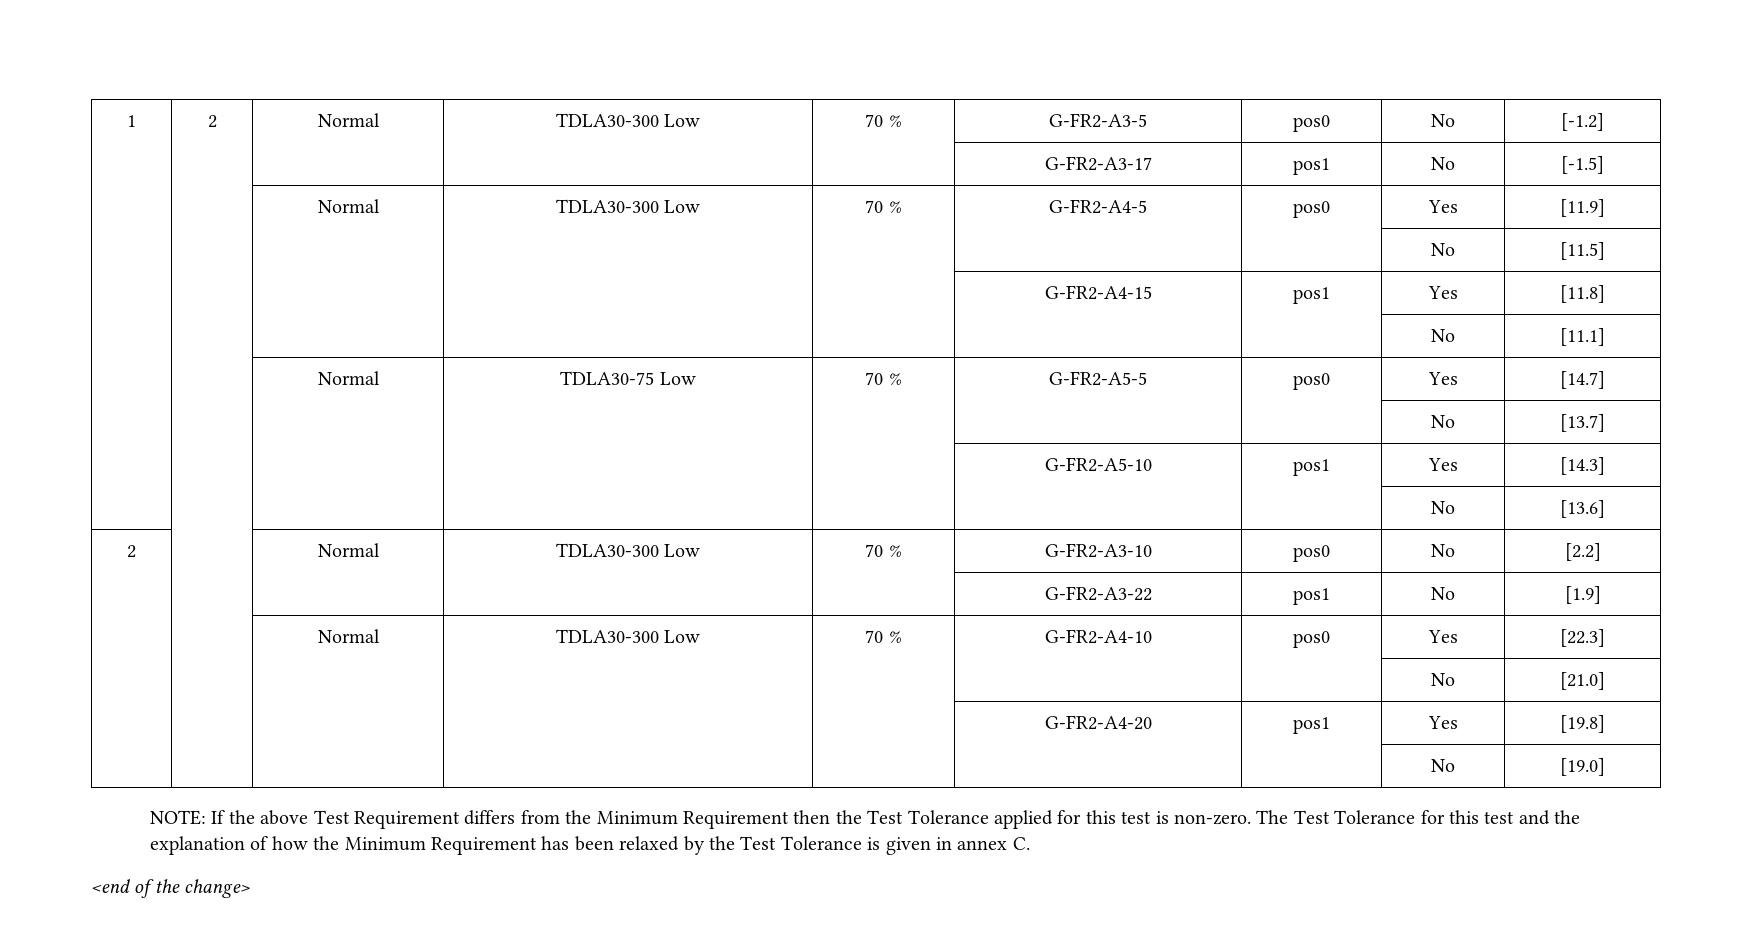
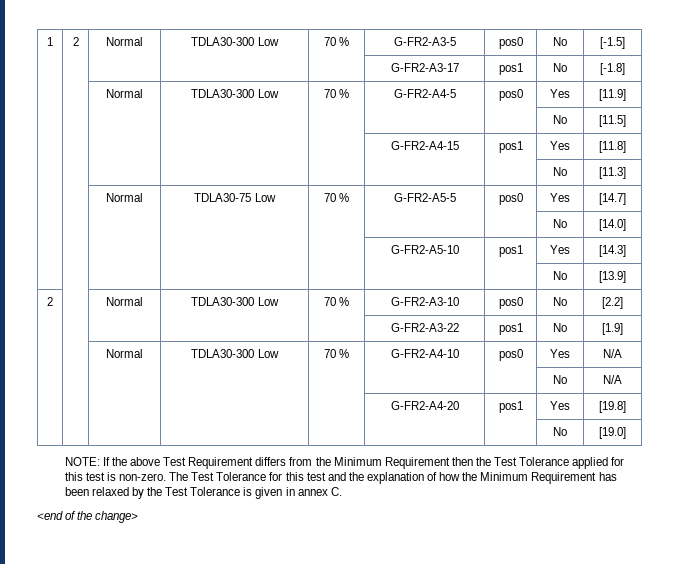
- 1 | 2 | Normal | TDLA30-300 Low | 70 % | G-FR2-A3-5 | pos0 | No | [-1.2]
+ 1 | 2 | Normal | TDLA30-300 Low | 70 % | G-FR2-A3-5 | pos0 | No | [-1.5]
- | | | | | G-FR2-A3-17 | pos1 | No | [-1.5]
+ | | | | | G-FR2-A3-17 | pos1 | No | [-1.8]
- | | | | | | | No | [11.1]
+ | | | | | | | No | [11.3]
- | | | | | | | No | [13.7]
+ | | | | | | | No | [14.0]
- | | | | | | | No | [13.6]
+ | | | | | | | No | [13.9]
- | | Normal | TDLA30-300 Low | 70 % | G-FR2-A4-10 | pos0 | Yes | [22.3]
- | | | | | | | No | [21.0]
+ | | Normal | TDLA30-300 Low | 70 % | G-FR2-A4-10 | pos0 | Yes | N/A
+ | | | | | | | No | N/A

